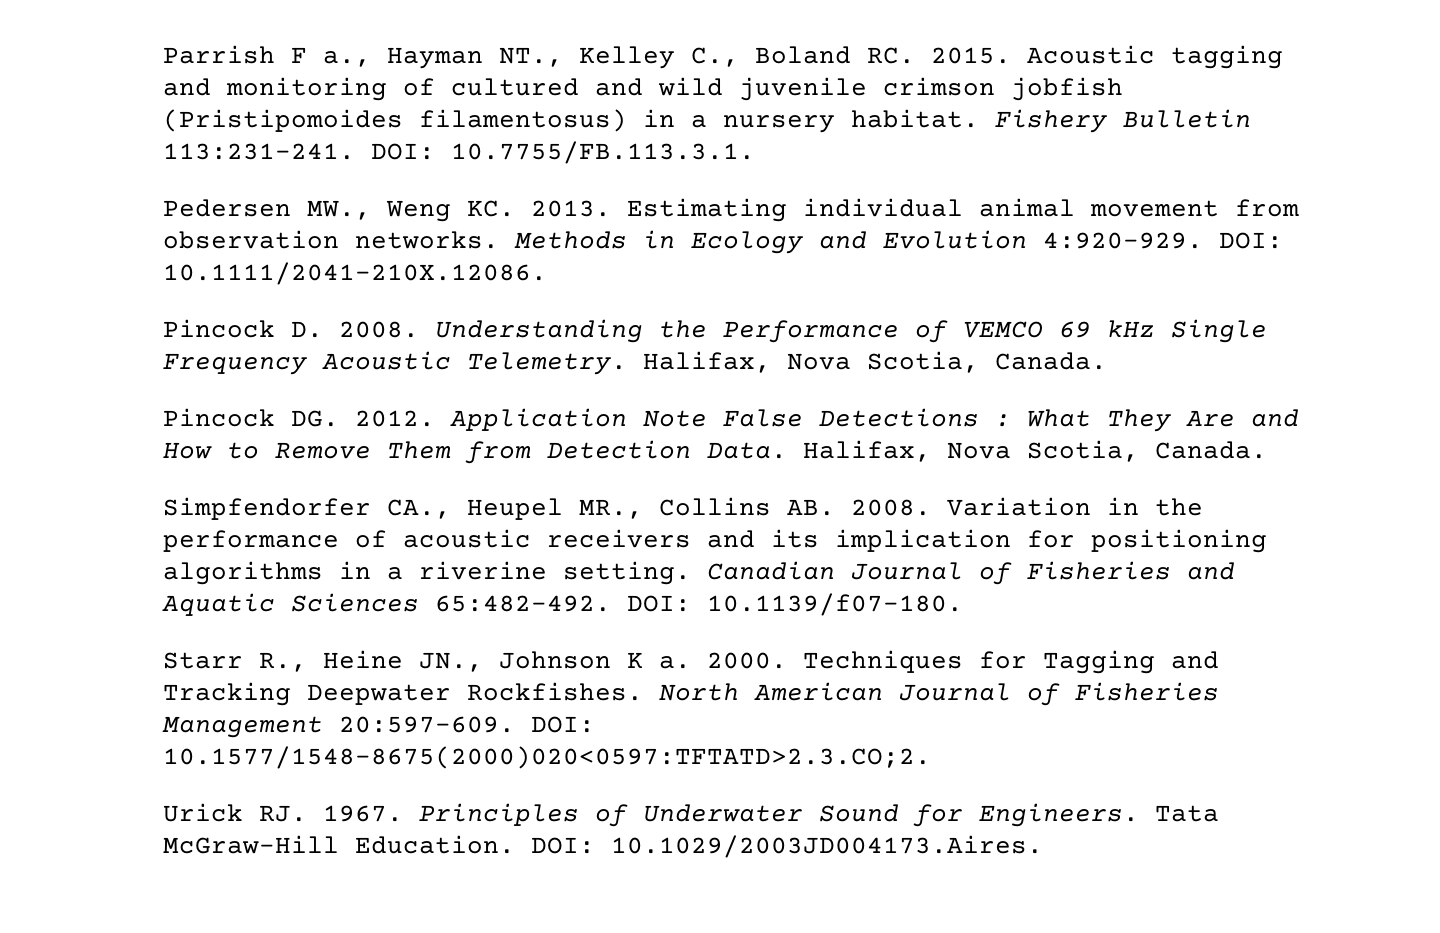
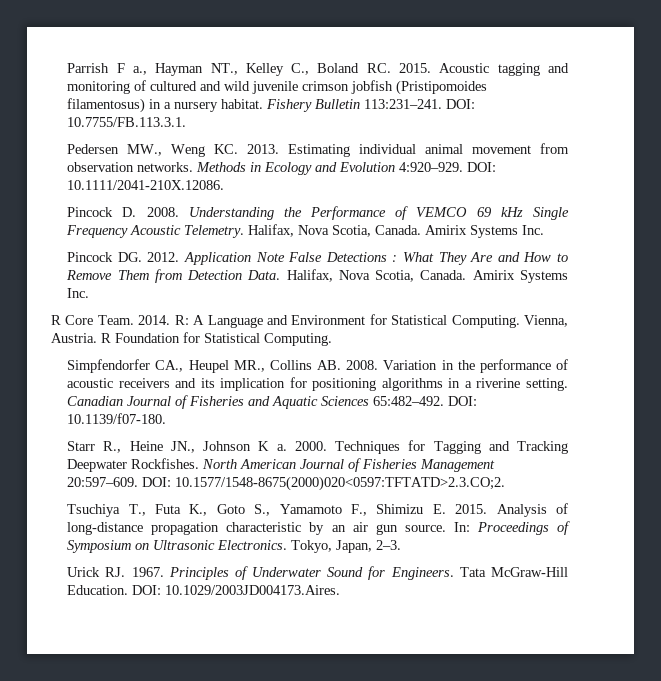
- Understanding the Performance of VEMCO 69 kHz Single Frequency Acoustic Telemetry. Halifax, Nova Scotia, Canada.
+ Understanding the Performance of VEMCO 69 kHz Single Frequency Acoustic Telemetry. Halifax, Nova Scotia, Canada. Amirix Systems Inc.
- Application Note False Detections : What They Are and How to Remove Them from Detection Data. Halifax, Nova Scotia, Canada.
+ Application Note False Detections : What They Are and How to Remove Them from Detection Data. Halifax, Nova Scotia, Canada. Amirix Systems Inc.
+ R Core Team. 2014. R: A Language and Environment for Statistical Computing. Vienna, Austria. R Foundation for Statistical Computing.
+ Tsuchiya T., Futa K., Goto S., Yamamoto F., Shimizu E. 2015. Analysis of long-distance propagation characteristic by an air gun source. In: Proceedings of Symposium on Ultrasonic Electronics. Tokyo, Japan, 2–3.

